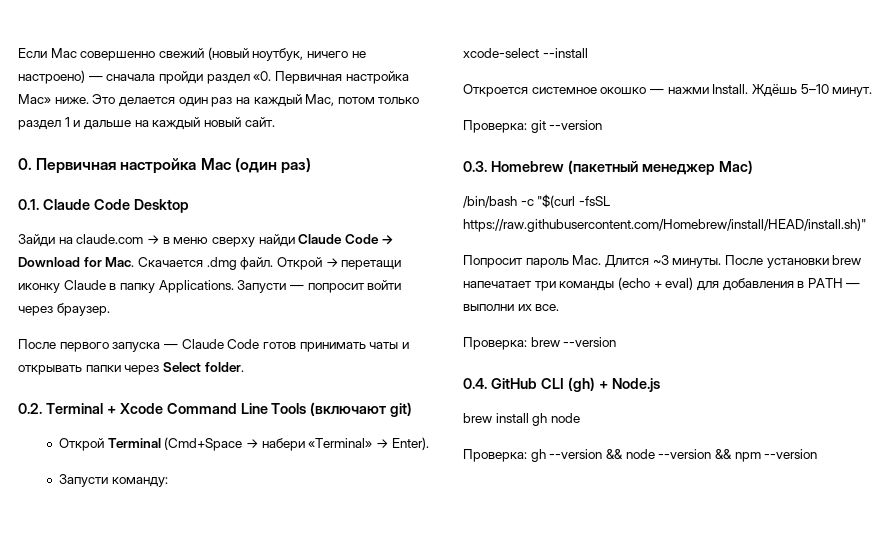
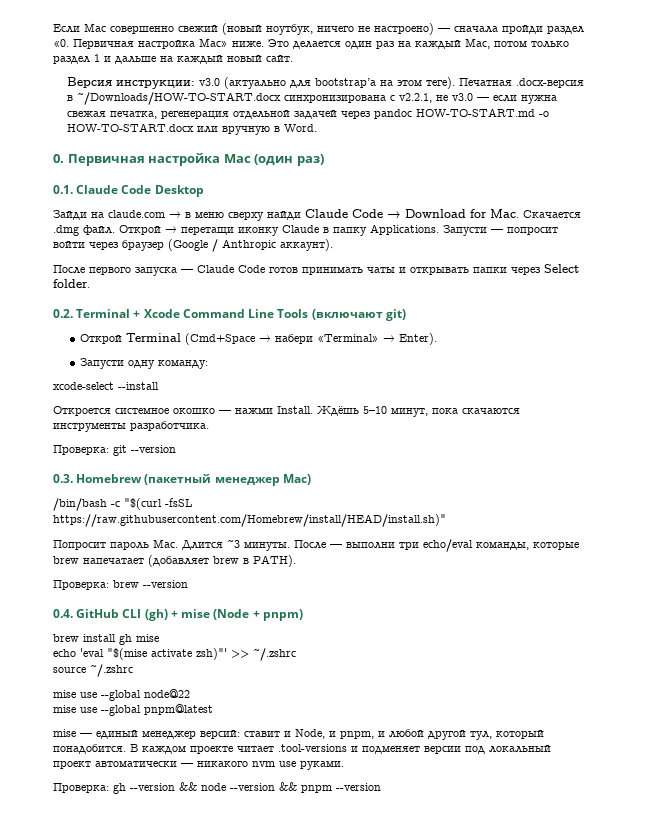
+ Версия инструкции: v3.0 (актуально для bootstrap’а на этом теге). Печатная .docx-версия в ~/Downloads/HOW-TO-START.docx синхронизирована с v2.2.1, не v3.0 — если нужна свежая печатка, регенерация отдельной задачей через pandoc HOW-TO-START.md -o HOW-TO-START.docx или вручную в Word.
- Запусти — попросит войти через браузер.
+ Запусти — попросит войти через браузер (Google / Anthropic аккаунт).
- Запусти команду:
+ Запусти одну команду:
- Ждёшь 5–10 минут.
+ Ждёшь 5–10 минут, пока скачаются инструменты разработчика.
- После установки brew напечатает три команды (echo + eval) для добавления в PATH — выполни их все.
+ После — выполни три echo/eval команды, которые brew напечатает (добавляет brew в PATH).
- 0.4. GitHub CLI (gh) + Node.js
+ 0.4. GitHub CLI (gh) + mise (Node + pnpm)
- brew install gh node
+ brew install gh mise
+ echo 'eval "$(mise activate zsh)"' >> ~/.zshrc
+ source ~/.zshrc
+ mise use --global node@22
+ mise use --global pnpm@latest
+ mise — единый менеджер версий: ставит и Node, и pnpm, и любой другой тул, который понадобится. В каждом проекте читает .tool-versions и подменяет версии под локальный проект автоматически — никакого nvm use руками.
- Проверка: gh --version && node --version && npm --version
+ Проверка: gh --version && node --version && pnpm --version

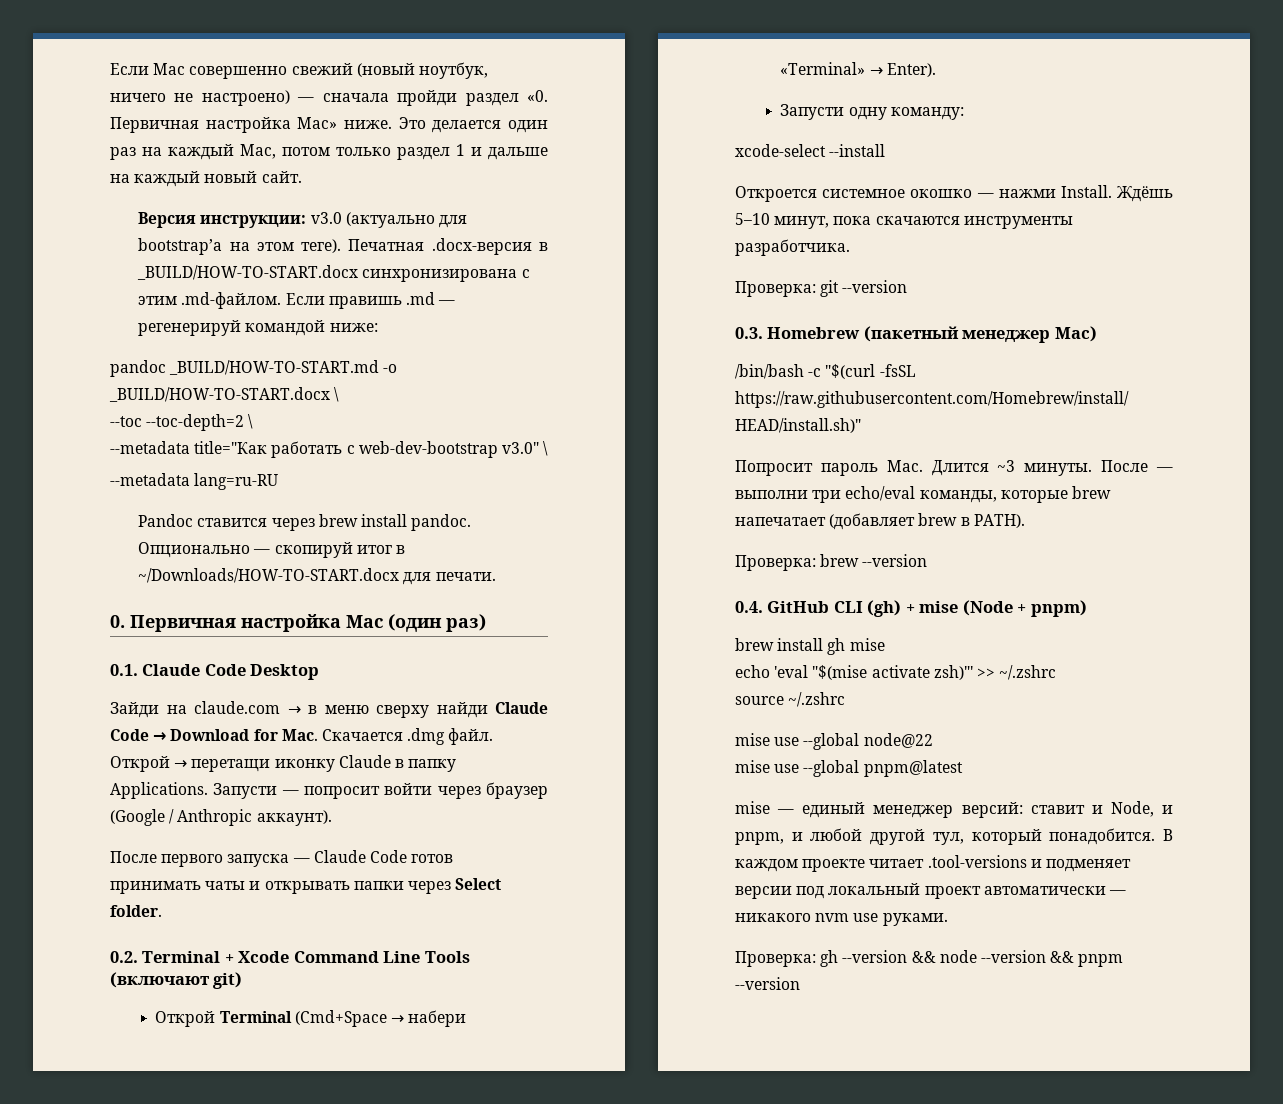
- Печатная .docx-версия в ~/Downloads/HOW-TO-START.docx синхронизирована с v2.2.1, не v3.0 — если нужна свежая печатка, регенерация отдельной задачей через pandoc HOW-TO-START.md -o HOW-TO-START.docx или вручную в Word.
+ Печатная .docx-версия в _BUILD/HOW-TO-START.docx синхронизирована с этим .md-файлом. Если правишь .md — регенерируй командой ниже:
+ pandoc _BUILD/HOW-TO-START.md -o _BUILD/HOW-TO-START.docx \
+ --toc --toc-depth=2 \
+ --metadata title="Как работать с web-dev-bootstrap v3.0" \
+ --metadata lang=ru-RU
+ Pandoc ставится через brew install pandoc. Опционально — скопируй итог в ~/Downloads/HOW-TO-START.docx для печати.

